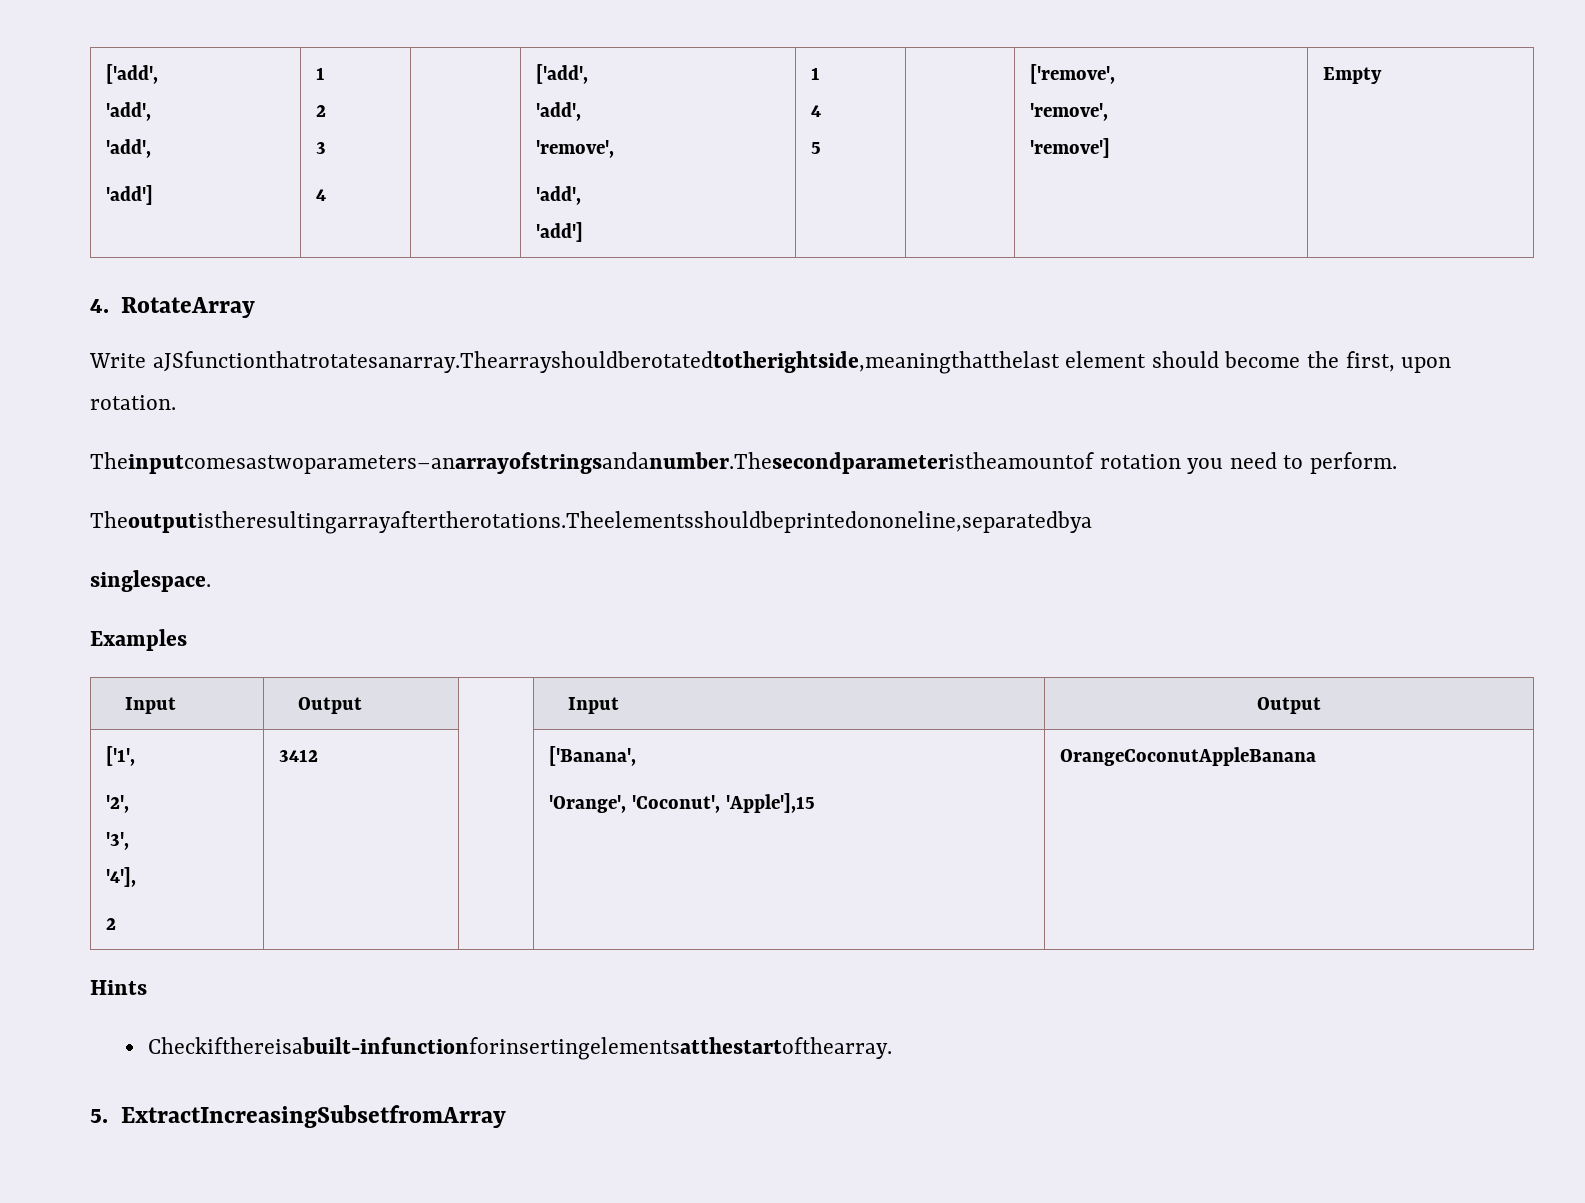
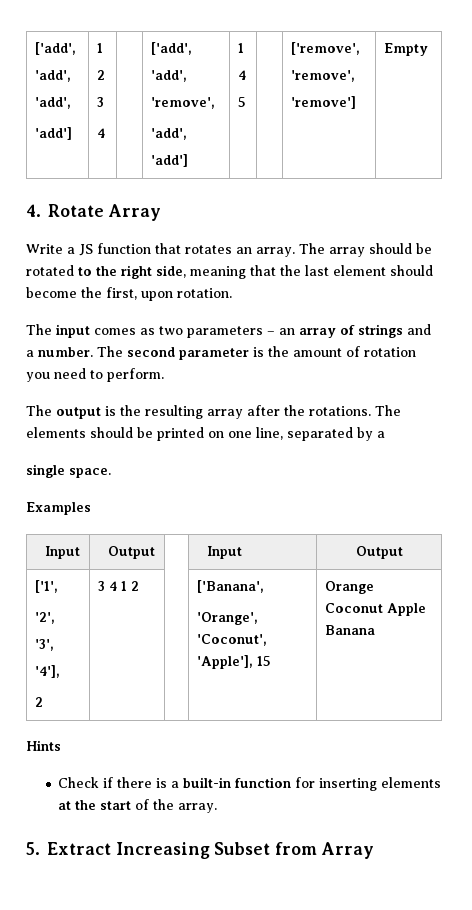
- 4. RotateArray
+ 4. Rotate Array
- Write aJSfunctionthatrotatesanarray.Thearrayshouldberotatedtotherightside,meaningthatthelast element should become the first, upon rotation.
+ Write a JS function that rotates an array. The array should be rotated to the right side, meaning that the last element should become the first, upon rotation.
- Theinputcomesastwoparameters–anarrayofstringsandanumber.Thesecondparameteristheamountof rotation you need to perform.
+ The input comes as two parameters – an array of strings and a number. The second parameter is the amount of rotation you need to perform.
- Theoutputistheresultingarrayaftertherotations.Theelementsshouldbeprintedononeline,separatedbya
- singlespace.
+ The output is the resulting array after the rotations. The elements should be printed on one line, separated by a
+ single space.
  ['1',
  '2',
  '3',
  '4'],
- 2 | 3412 | | ['Banana',
- 'Orange', 'Coconut', 'Apple'],15 | OrangeCoconutAppleBanana
+ 2 | 3 4 1 2 | | ['Banana',
+ 'Orange', 'Coconut', 'Apple'], 15 | Orange Coconut Apple Banana
  Hints
- Checkifthereisabuilt-infunctionforinsertingelementsatthestartofthearray.
- 5. ExtractIncreasingSubsetfromArray
+ Check if there is a built-in function for inserting elements at the start of the array.
+ 5. Extract Increasing Subset from Array

